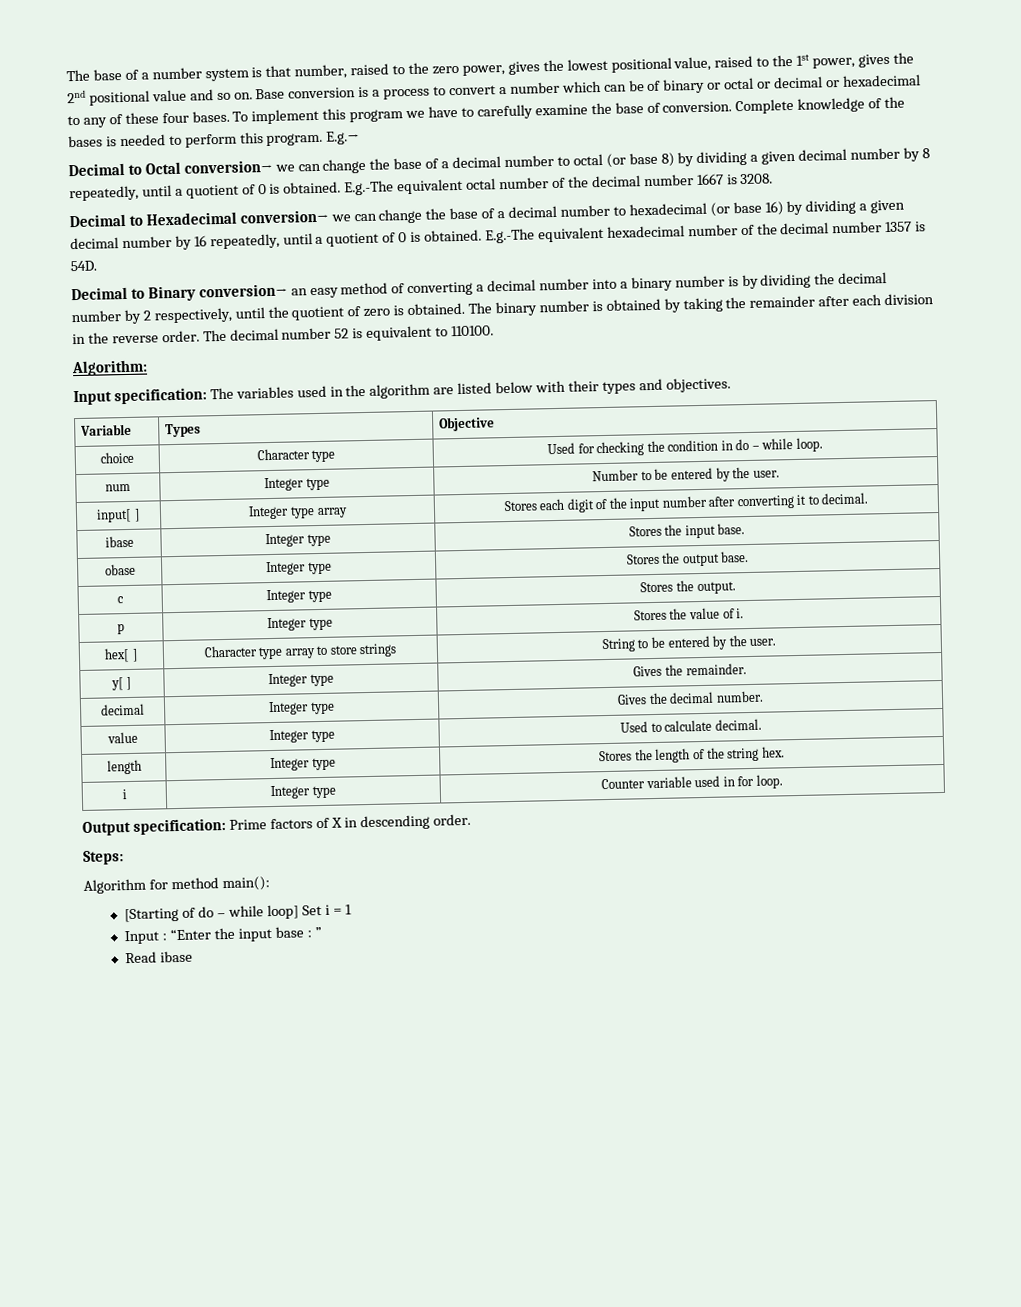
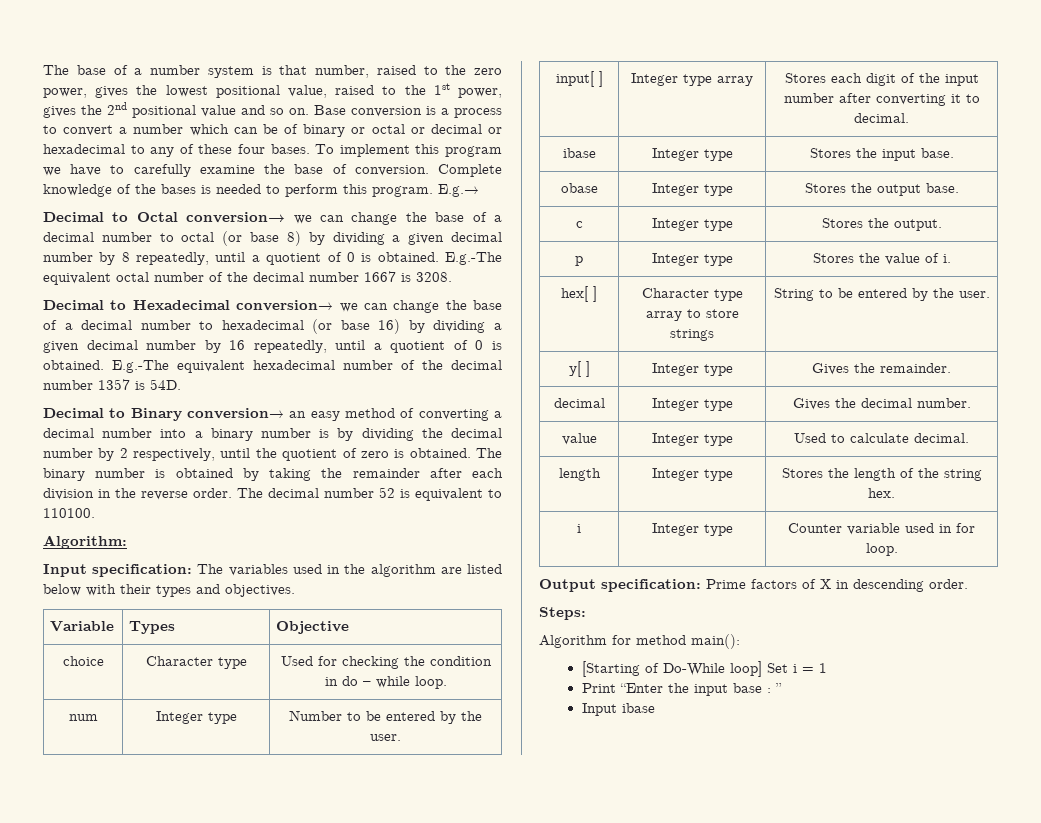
- [Starting of do – while loop] Set i = 1
+ [Starting of Do-While loop] Set i = 1
- Input : “Enter the input base : ”
+ Print “Enter the input base : ”
- Read ibase
+ Input ibase

